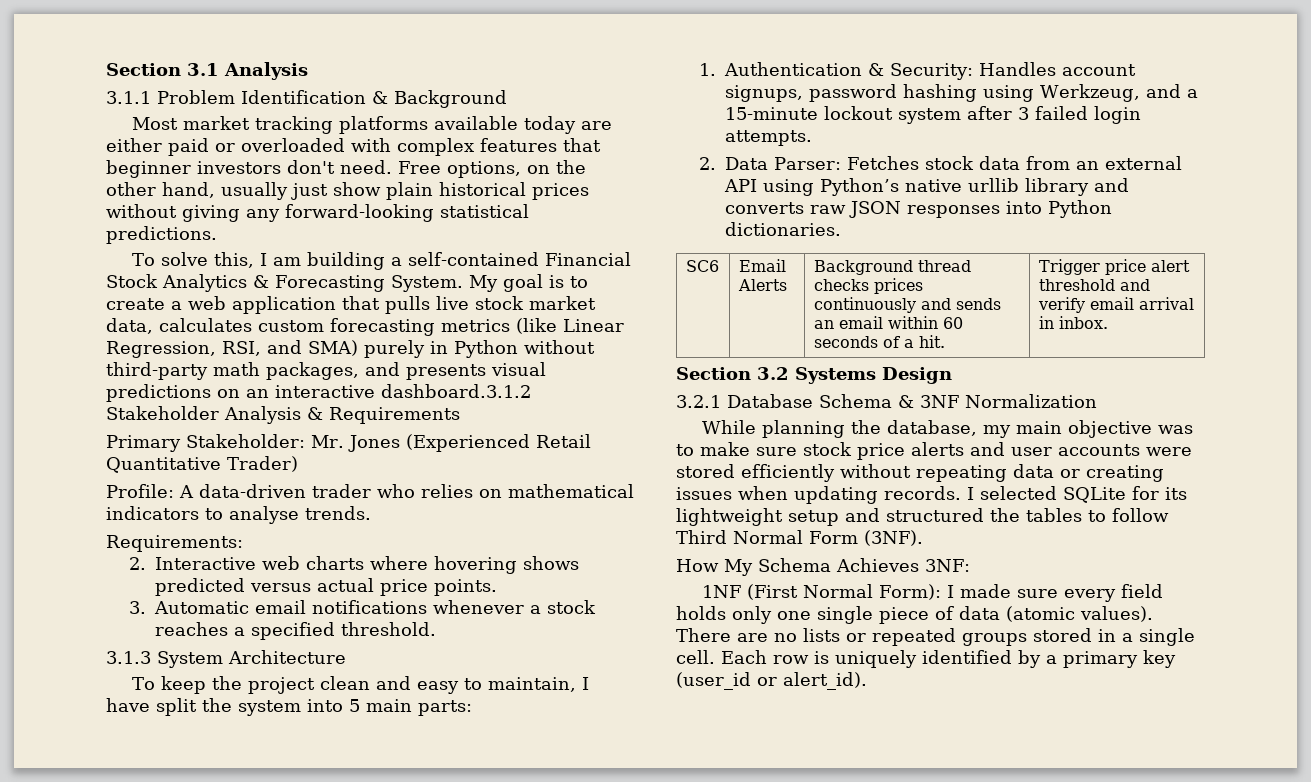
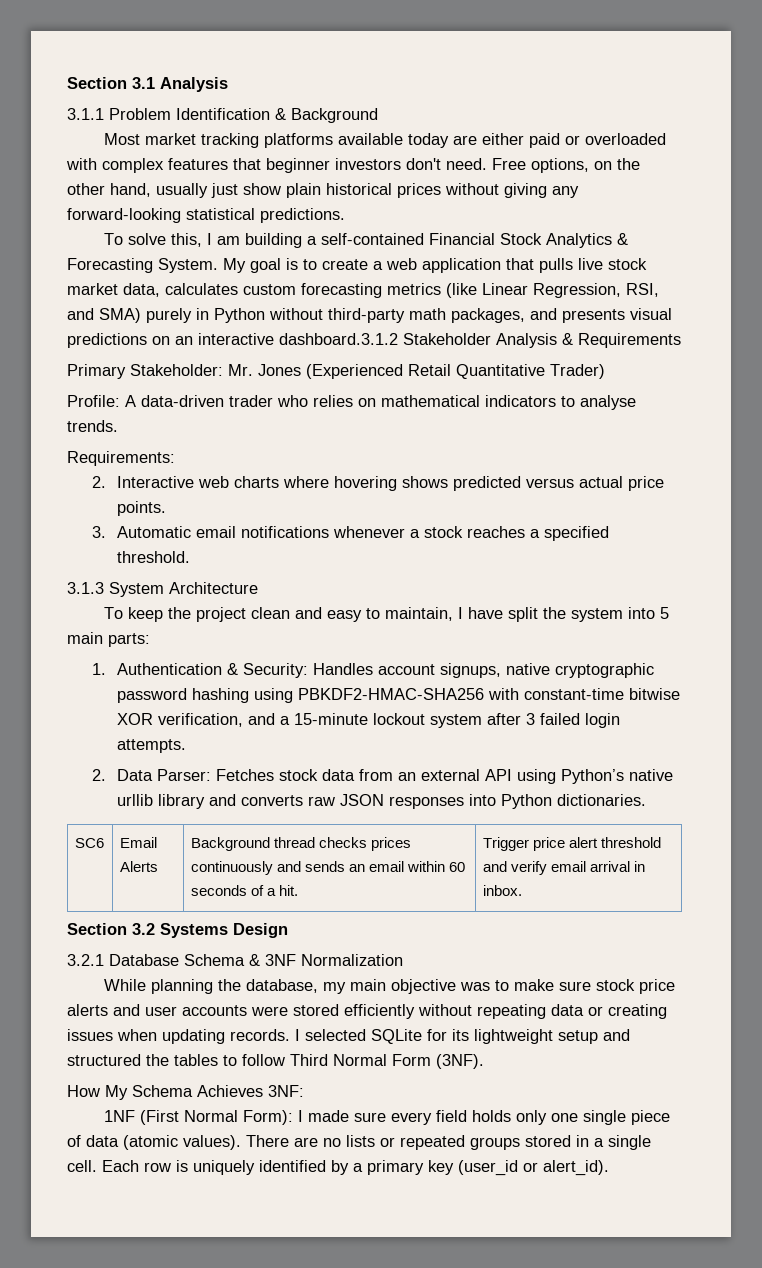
- 1. Authentication & Security: Handles account signups, password hashing using Werkzeug, and a 15-minute lockout system after 3 failed login attempts.
+ 1. Authentication & Security: Handles account signups, native cryptographic password hashing using PBKDF2-HMAC-SHA256 with constant-time bitwise XOR verification, and a 15-minute lockout system after 3 failed login attempts.

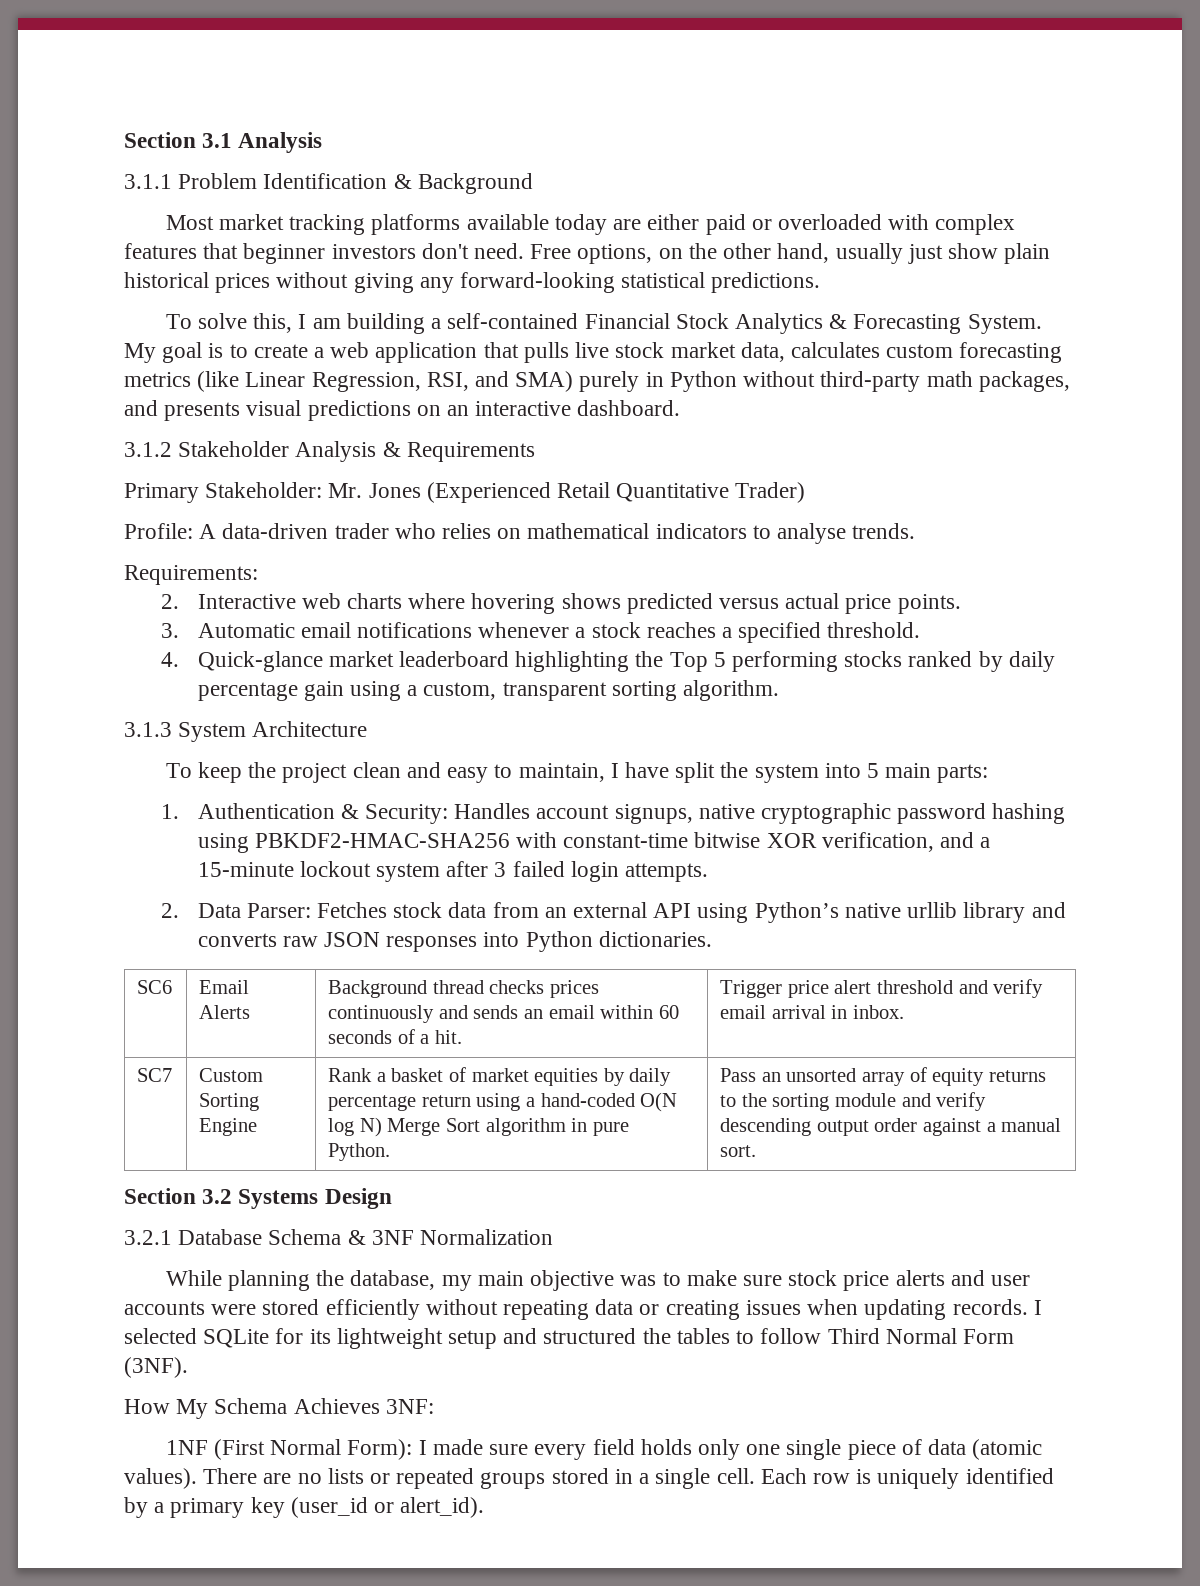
- My goal is to create a web application that pulls live stock market data, calculates custom forecasting metrics (like Linear Regression, RSI, and SMA) purely in Python without third-party math packages, and presents visual predictions on an interactive dashboard.3.1.2 Stakeholder Analysis & Requirements
+ My goal is to create a web application that pulls live stock market data, calculates custom forecasting metrics (like Linear Regression, RSI, and SMA) purely in Python without third-party math packages, and presents visual predictions on an interactive dashboard.
+ 3.1.2 Stakeholder Analysis & Requirements
+ 4. Quick-glance market leaderboard highlighting the Top 5 performing stocks ranked by daily percentage gain using a custom, transparent sorting algorithm.
+ SC7 | Custom Sorting Engine | Rank a basket of market equities by daily percentage return using a hand-coded O(N log N) Merge Sort algorithm in pure Python. | Pass an unsorted array of equity returns to the sorting module and verify descending output order against a manual sort.

